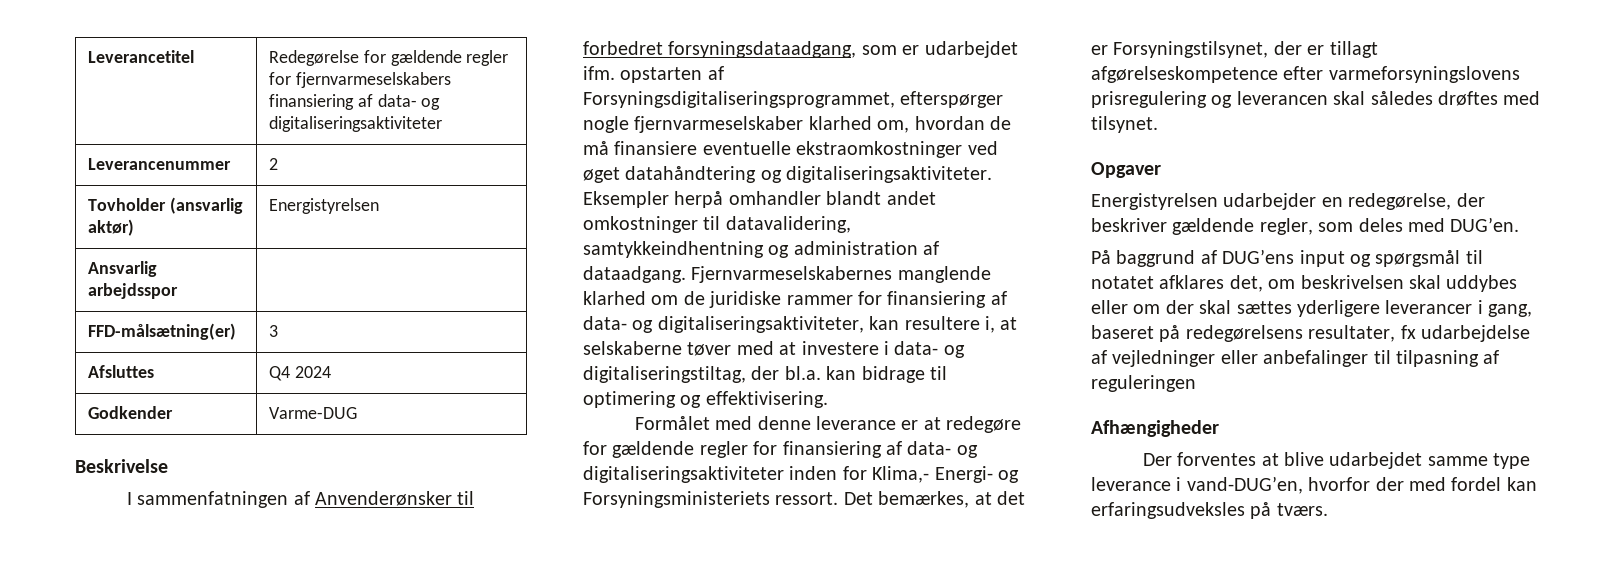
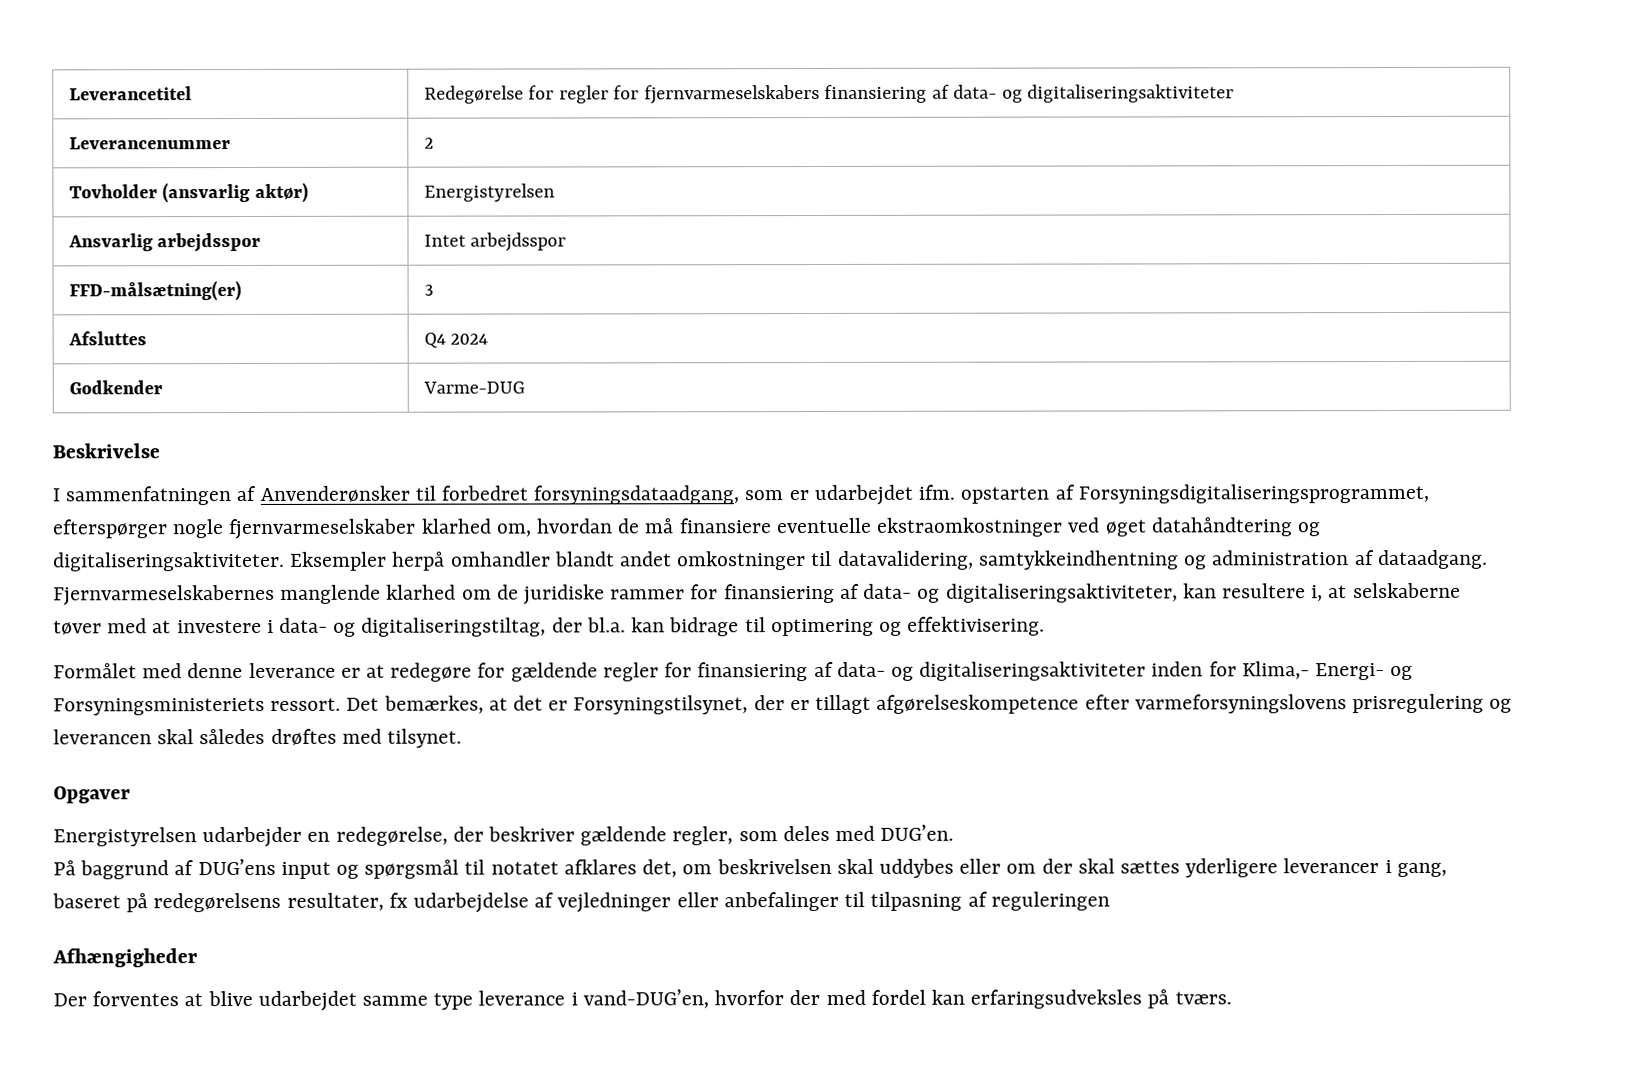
- Leverancetitel | Redegørelse for gældende regler for fjernvarmeselskabers finansiering af data- og digitaliseringsaktiviteter
+ Leverancetitel | Redegørelse for regler for fjernvarmeselskabers finansiering af data- og digitaliseringsaktiviteter
- Ansvarlig arbejdsspor |
+ Ansvarlig arbejdsspor | Intet arbejdsspor

